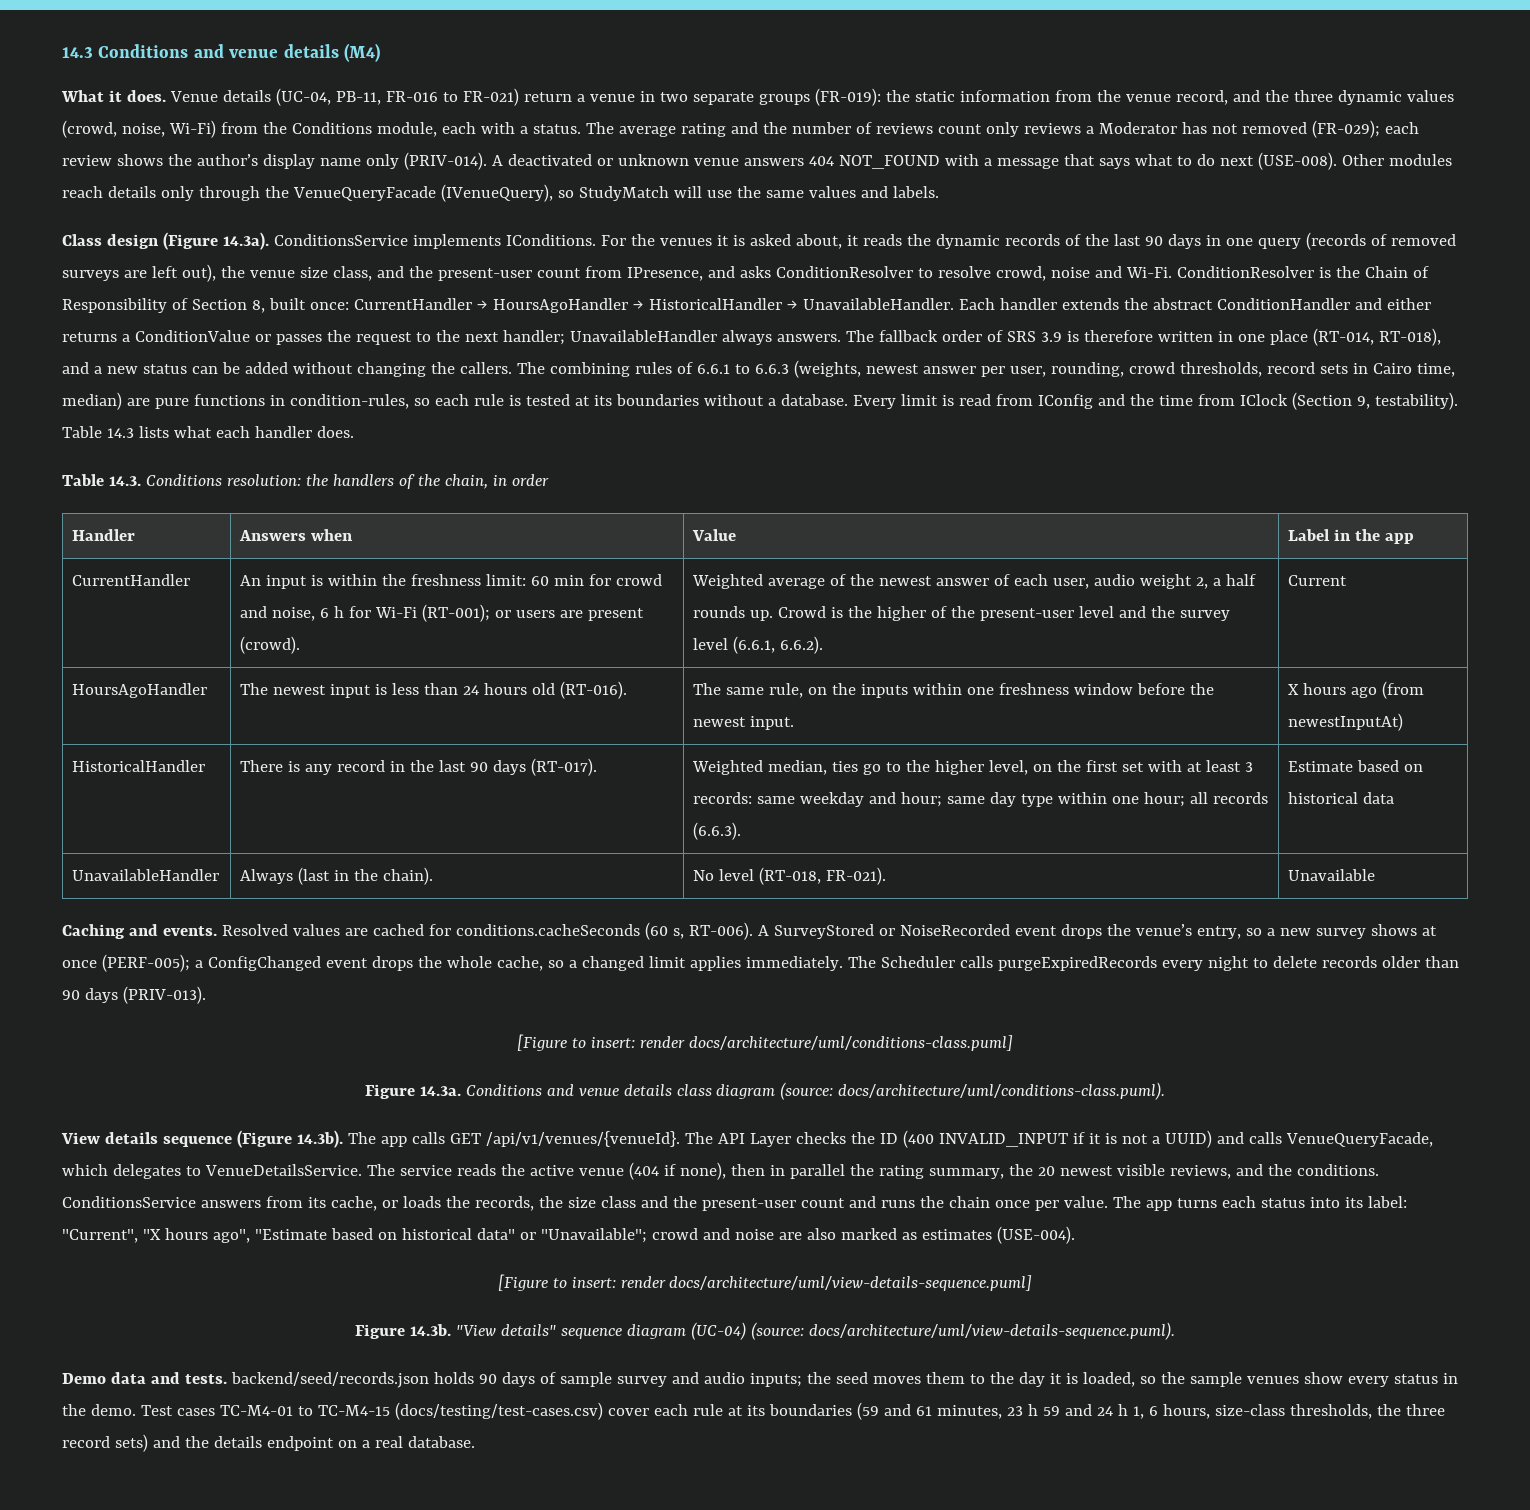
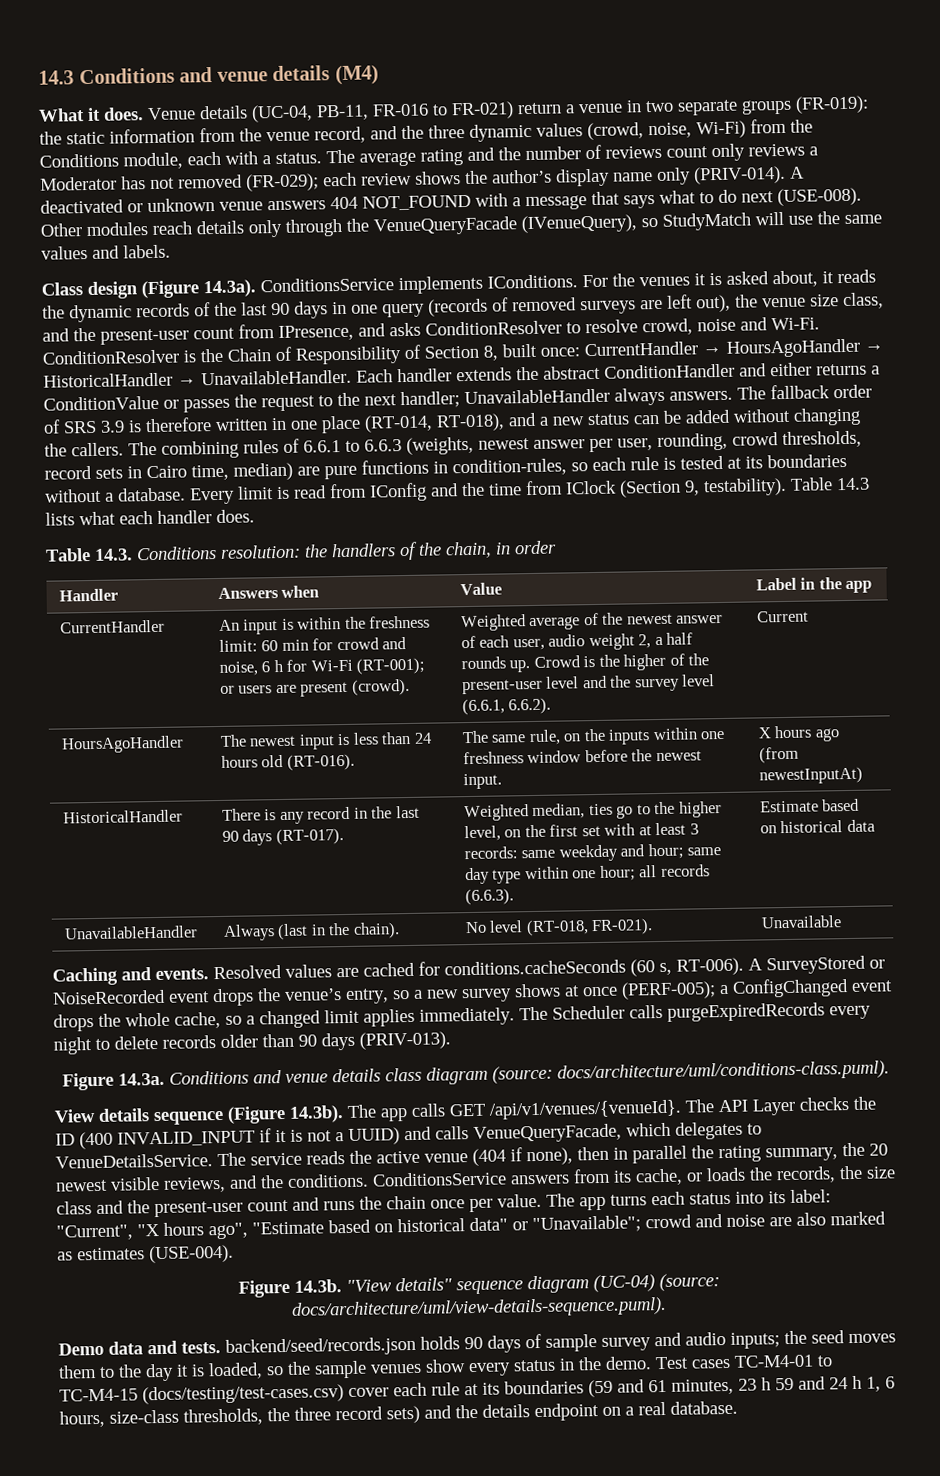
- [Figure to insert: render docs/architecture/uml/conditions-class.puml]
- [Figure to insert: render docs/architecture/uml/view-details-sequence.puml]

